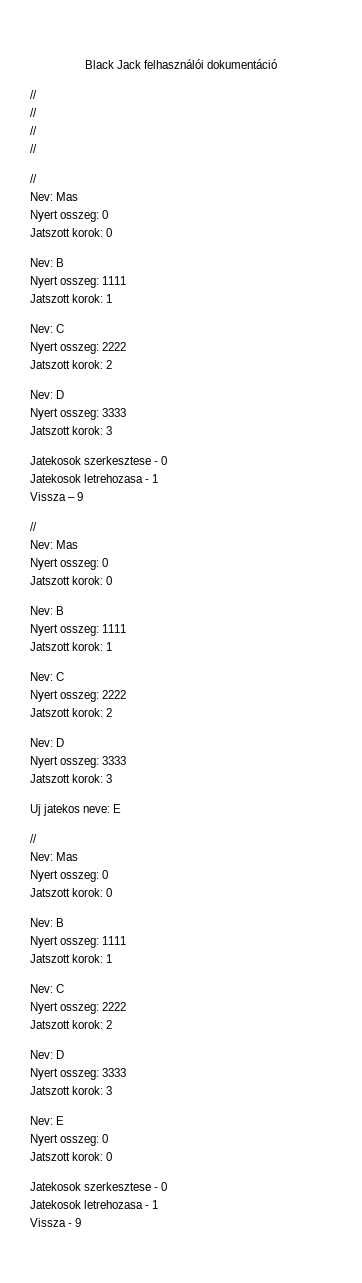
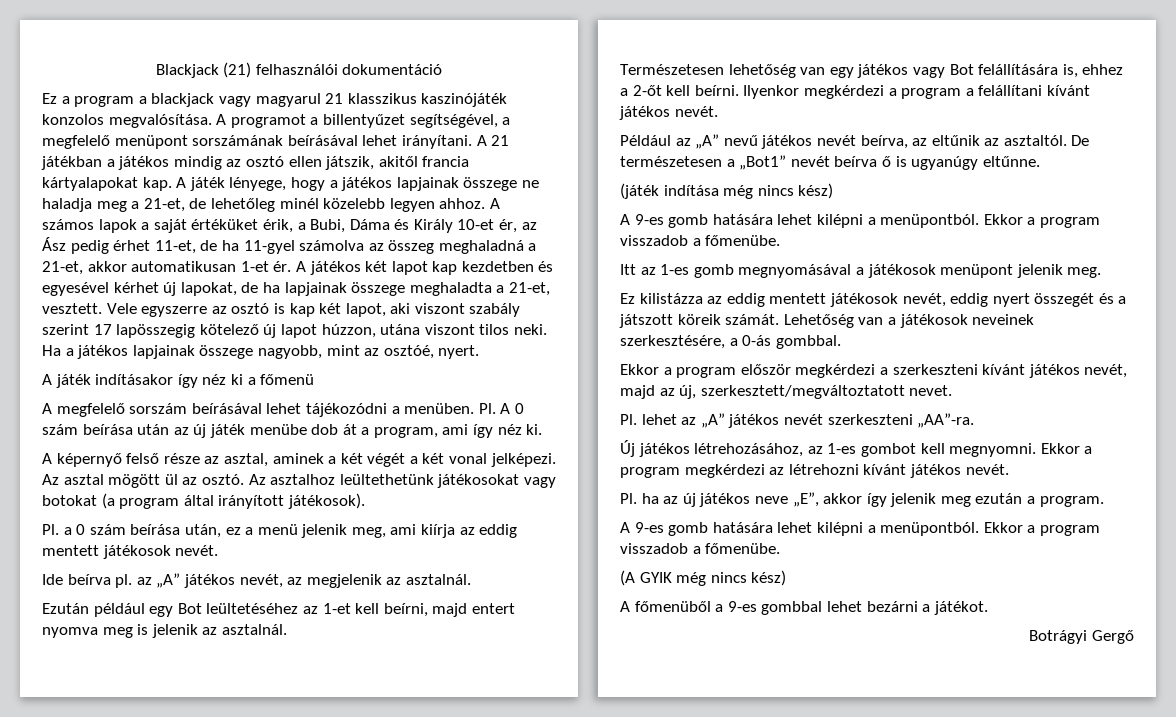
- Black Jack felhasználói dokumentáció
- //
- //
- //
- //
- //
- Nev: Mas
- Nyert osszeg: 0
- Jatszott korok: 0
- Nev: B
- Nyert osszeg: 1111
- Jatszott korok: 1
- Nev: C
- Nyert osszeg: 2222
- Jatszott korok: 2
- Nev: D
- Nyert osszeg: 3333
- Jatszott korok: 3
- Jatekosok szerkesztese - 0
- Jatekosok letrehozasa - 1
- Vissza – 9
- //
- Nev: Mas
- Nyert osszeg: 0
- Jatszott korok: 0
- Nev: B
- Nyert osszeg: 1111
- Jatszott korok: 1
- Nev: C
- Nyert osszeg: 2222
- Jatszott korok: 2
- Nev: D
- Nyert osszeg: 3333
- Jatszott korok: 3
- Uj jatekos neve: E
- //
- Nev: Mas
- Nyert osszeg: 0
- Jatszott korok: 0
- Nev: B
- Nyert osszeg: 1111
- Jatszott korok: 1
- Nev: C
- Nyert osszeg: 2222
- Jatszott korok: 2
- Nev: D
- Nyert osszeg: 3333
- Jatszott korok: 3
- Nev: E
- Nyert osszeg: 0
- Jatszott korok: 0
- Jatekosok szerkesztese - 0
- Jatekosok letrehozasa - 1
- Vissza - 9
+ Blackjack (21) felhasználói dokumentáció
+ Ez a program a blackjack vagy magyarul 21 klasszikus kaszinójáték konzolos megvalósítása. A programot a billentyűzet segítségével, a megfelelő menüpont sorszámának beírásával lehet irányítani. A 21 játékban a játékos mindig az osztó ellen játszik, akitől francia kártyalapokat kap. A játék lényege, hogy a játékos lapjainak összege ne haladja meg a 21-et, de lehetőleg minél közelebb legyen ahhoz. A számos lapok a saját értéküket érik, a Bubi, Dáma és Király 10-et ér, az Ász pedig érhet 11-et, de ha 11-gyel számolva az összeg meghaladná a 21-et, akkor automatikusan 1-et ér. A játékos két lapot kap kezdetben és egyesével kérhet új lapokat, de ha lapjainak összege meghaladta a 21-et, vesztett. Vele egyszerre az osztó is kap két lapot, aki viszont szabály szerint 17 lapösszegig kötelező új lapot húzzon, utána viszont tilos neki. Ha a játékos lapjainak összege nagyobb, mint az osztóé, nyert.
+ A játék indításakor így néz ki a főmenü
+ A megfelelő sorszám beírásával lehet tájékozódni a menüben. Pl. A 0 szám beírása után az új játék menübe dob át a program, ami így néz ki.
+ A képernyő felső része az asztal, aminek a két végét a két vonal jelképezi. Az asztal mögött ül az osztó. Az asztalhoz leültethetünk játékosokat vagy botokat (a program által irányított játékosok).
+ Pl. a 0 szám beírása után, ez a menü jelenik meg, ami kiírja az eddig mentett játékosok nevét.
+ Ide beírva pl. az „A” játékos nevét, az megjelenik az asztalnál.
+ Ezután például egy Bot leültetéséhez az 1-et kell beírni, majd entert nyomva meg is jelenik az asztalnál.
+ Természetesen lehetőség van egy játékos vagy Bot felállítására is, ehhez a 2-őt kell beírni. Ilyenkor megkérdezi a program a felállítani kívánt játékos nevét.
+ Például az „A” nevű játékos nevét beírva, az eltűnik az asztaltól. De természetesen a „Bot1” nevét beírva ő is ugyanúgy eltűnne.
+ (játék indítása még nincs kész)
+ A 9-es gomb hatására lehet kilépni a menüpontból. Ekkor a program visszadob a főmenübe.
+ Itt az 1-es gomb megnyomásával a játékosok menüpont jelenik meg.
+ Ez kilistázza az eddig mentett játékosok nevét, eddig nyert összegét és a játszott köreik számát. Lehetőség van a játékosok neveinek szerkesztésére, a 0-ás gombbal.
+ Ekkor a program először megkérdezi a szerkeszteni kívánt játékos nevét, majd az új, szerkesztett/megváltoztatott nevet.
+ Pl. lehet az „A” játékos nevét szerkeszteni „AA”-ra.
+ Új játékos létrehozásához, az 1-es gombot kell megnyomni. Ekkor a program megkérdezi az létrehozni kívánt játékos nevét.
+ Pl. ha az új játékos neve „E”, akkor így jelenik meg ezután a program.
+ A 9-es gomb hatására lehet kilépni a menüpontból. Ekkor a program visszadob a főmenübe.
+ (A GYIK még nincs kész)
+ A főmenüből a 9-es gombbal lehet bezárni a játékot.
+ Botrágyi Gergő

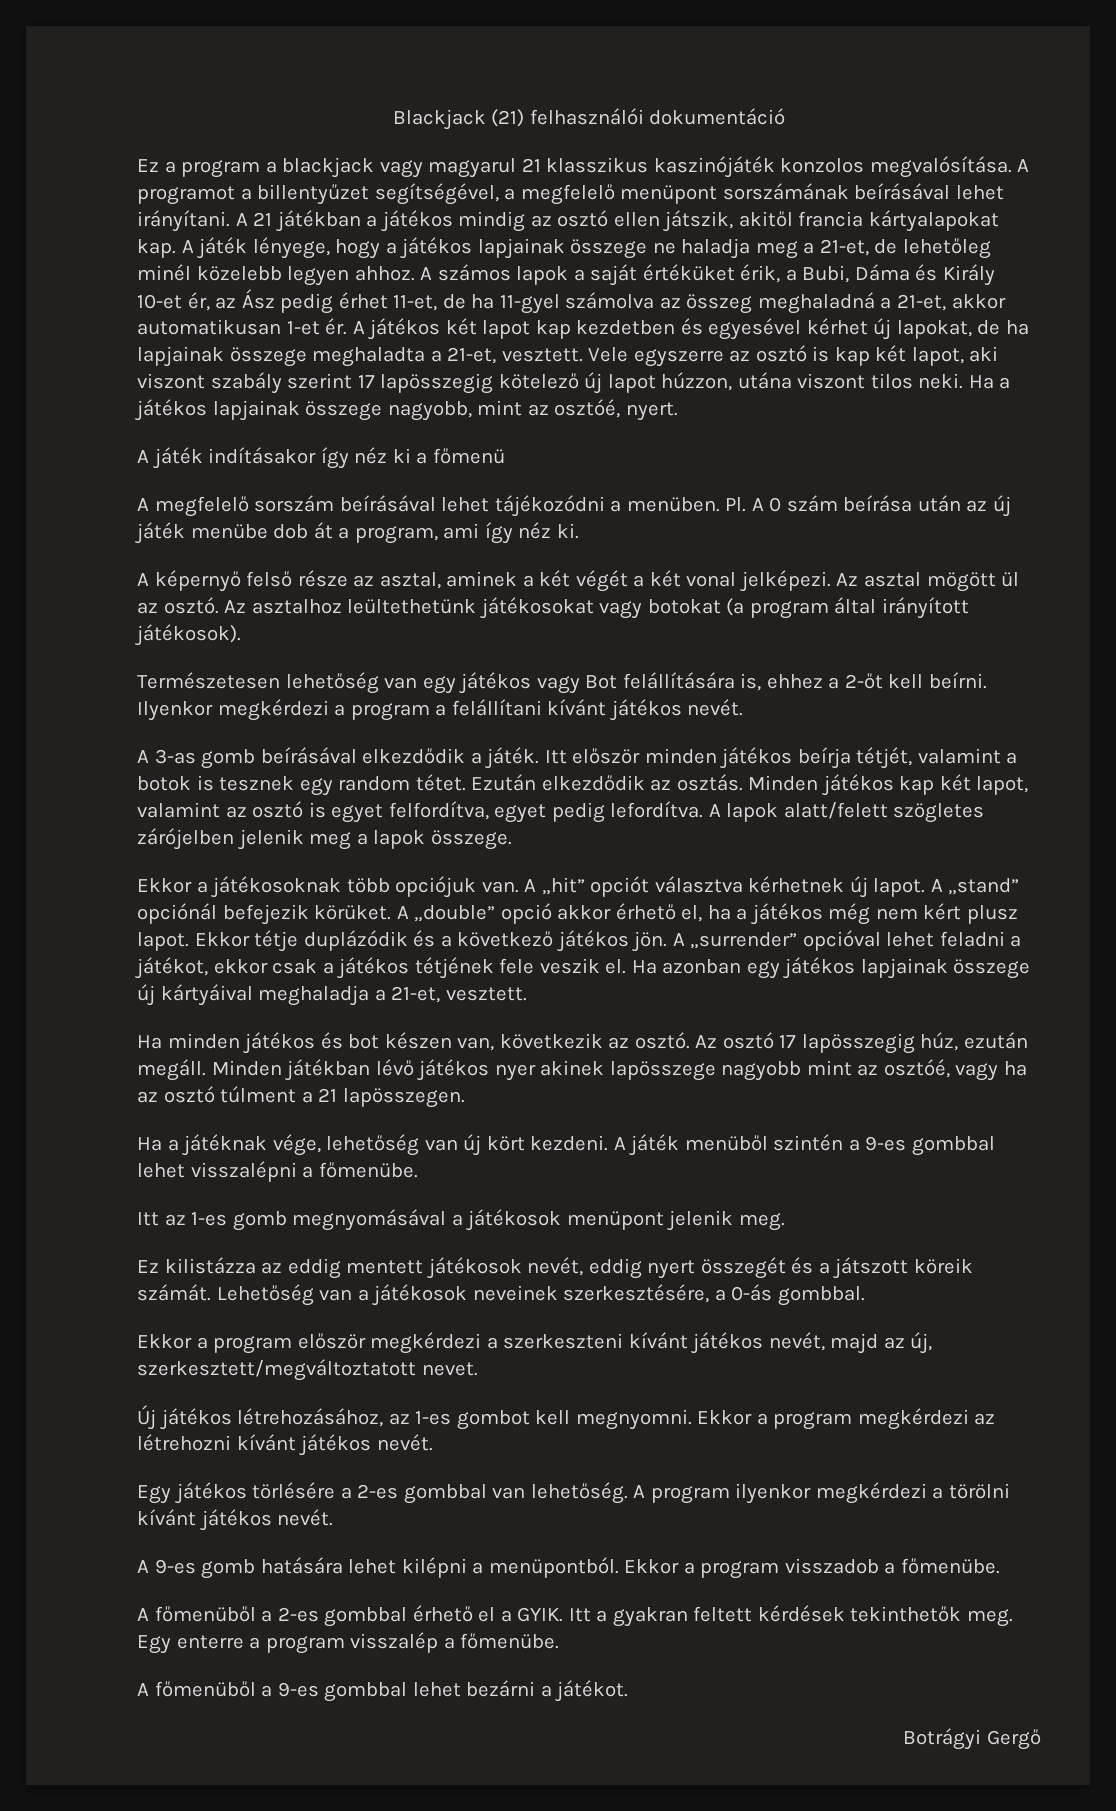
- Pl. a 0 szám beírása után, ez a menü jelenik meg, ami kiírja az eddig mentett játékosok nevét.
- Ide beírva pl. az „A” játékos nevét, az megjelenik az asztalnál.
- Ezután például egy Bot leültetéséhez az 1-et kell beírni, majd entert nyomva meg is jelenik az asztalnál.
- Például az „A” nevű játékos nevét beírva, az eltűnik az asztaltól. De természetesen a „Bot1” nevét beírva ő is ugyanúgy eltűnne.
- (játék indítása még nincs kész)
- A 9-es gomb hatására lehet kilépni a menüpontból. Ekkor a program visszadob a főmenübe.
+ A 3-as gomb beírásával elkezdődik a játék. Itt először minden játékos beírja tétjét, valamint a botok is tesznek egy random tétet. Ezután elkezdődik az osztás. Minden játékos kap két lapot, valamint az osztó is egyet felfordítva, egyet pedig lefordítva. A lapok alatt/felett szögletes zárójelben jelenik meg a lapok összege.
+ Ekkor a játékosoknak több opciójuk van. A „hit” opciót választva kérhetnek új lapot. A „stand” opciónál befejezik körüket. A „double” opció akkor érhető el, ha a játékos még nem kért plusz lapot. Ekkor tétje duplázódik és a következő játékos jön. A „surrender” opcióval lehet feladni a játékot, ekkor csak a játékos tétjének fele veszik el. Ha azonban egy játékos lapjainak összege új kártyáival meghaladja a 21-et, vesztett.
+ Ha minden játékos és bot készen van, következik az osztó. Az osztó 17 lapösszegig húz, ezután megáll. Minden játékban lévő játékos nyer akinek lapösszege nagyobb mint az osztóé, vagy ha az osztó túlment a 21 lapösszegen.
+ Ha a játéknak vége, lehetőség van új kört kezdeni. A játék menüből szintén a 9-es gombbal lehet visszalépni a főmenübe.
- Pl. lehet az „A” játékos nevét szerkeszteni „AA”-ra.
- Pl. ha az új játékos neve „E”, akkor így jelenik meg ezután a program.
+ Egy játékos törlésére a 2-es gombbal van lehetőség. A program ilyenkor megkérdezi a törölni kívánt játékos nevét.
- (A GYIK még nincs kész)
+ A főmenüből a 2-es gombbal érhető el a GYIK. Itt a gyakran feltett kérdések tekinthetők meg. Egy enterre a program visszalép a főmenübe.

